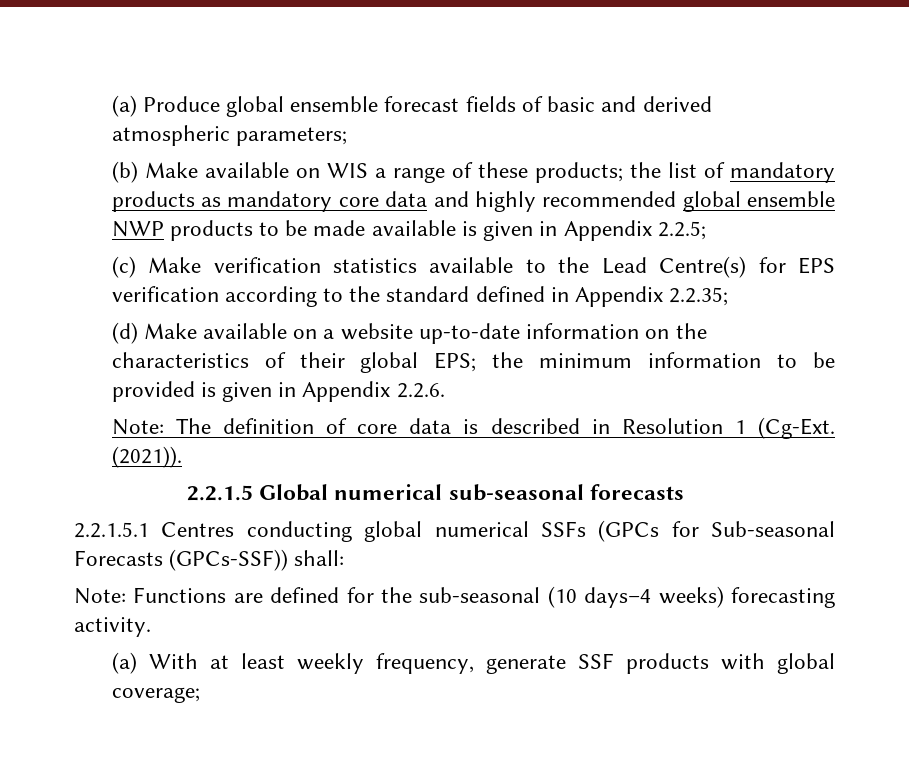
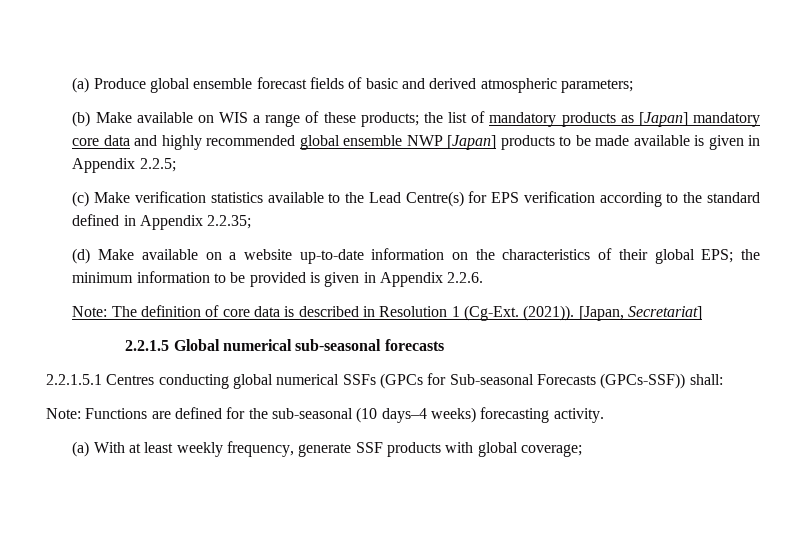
- (b) Make available on WIS a range of these products; the list of mandatory products as mandatory core data and highly recommended global ensemble NWP products to be made available is given in Appendix 2.2.5;
+ (b) Make available on WIS a range of these products; the list of mandatory products as [Japan] mandatory core data and highly recommended global ensemble NWP [Japan] products to be made available is given in Appendix 2.2.5;
+ [Japan, Secretariat]

